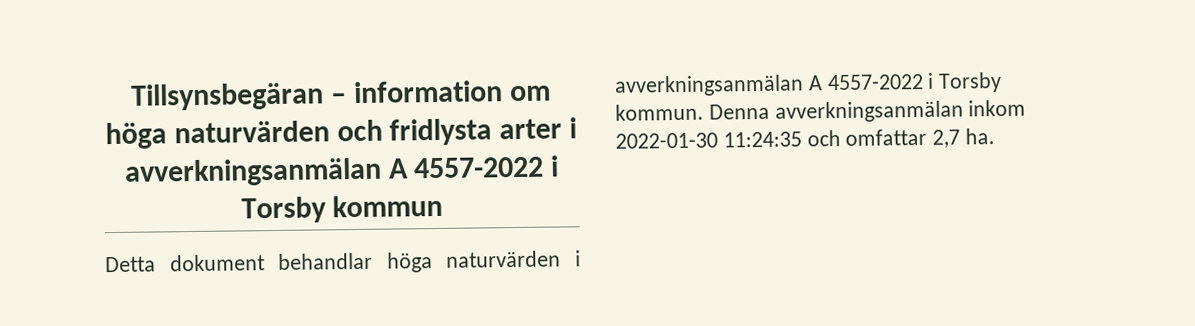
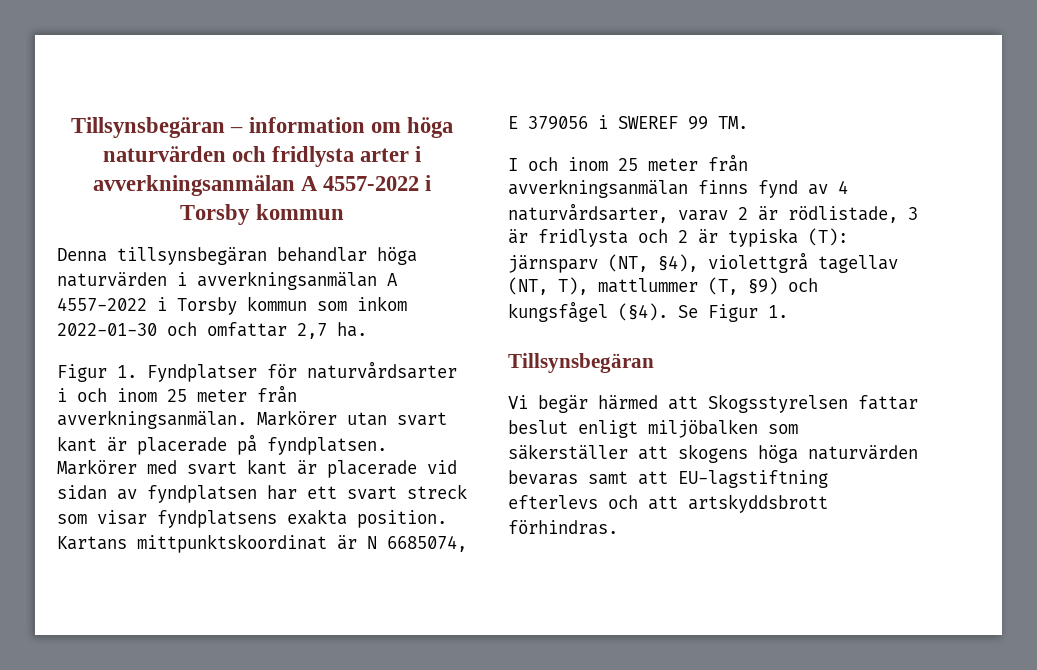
- Detta dokument behandlar höga naturvärden i avverkningsanmälan A 4557-2022 i Torsby kommun. Denna avverkningsanmälan inkom 2022-01-30 11:24:35 och omfattar 2,7 ha.
+ Denna tillsynsbegäran behandlar höga naturvärden i avverkningsanmälan A 4557-2022 i Torsby kommun som inkom 2022-01-30 och omfattar 2,7 ha.
+ Figur 1. Fyndplatser för naturvårdsarter i och inom 25 meter från avverkningsanmälan. Markörer utan svart kant är placerade på fyndplatsen. Markörer med svart kant är placerade vid sidan av fyndplatsen har ett svart streck som visar fyndplatsens exakta position. Kartans mittpunktskoordinat är N 6685074, E 379056 i SWEREF 99 TM.
+ I och inom 25 meter från avverkningsanmälan finns fynd av 4 naturvårdsarter, varav 2 är rödlistade, 3 är fridlysta och 2 är typiska (T): järnsparv (NT, §4), violettgrå tagellav (NT, T), mattlummer (T, §9) och kungsfågel (§4). Se Figur 1.
+ Tillsynsbegäran
+ Vi begär härmed att Skogsstyrelsen fattar beslut enligt miljöbalken som säkerställer att skogens höga naturvärden bevaras samt att EU-lagstiftning efterlevs och att artskyddsbrott förhindras.

